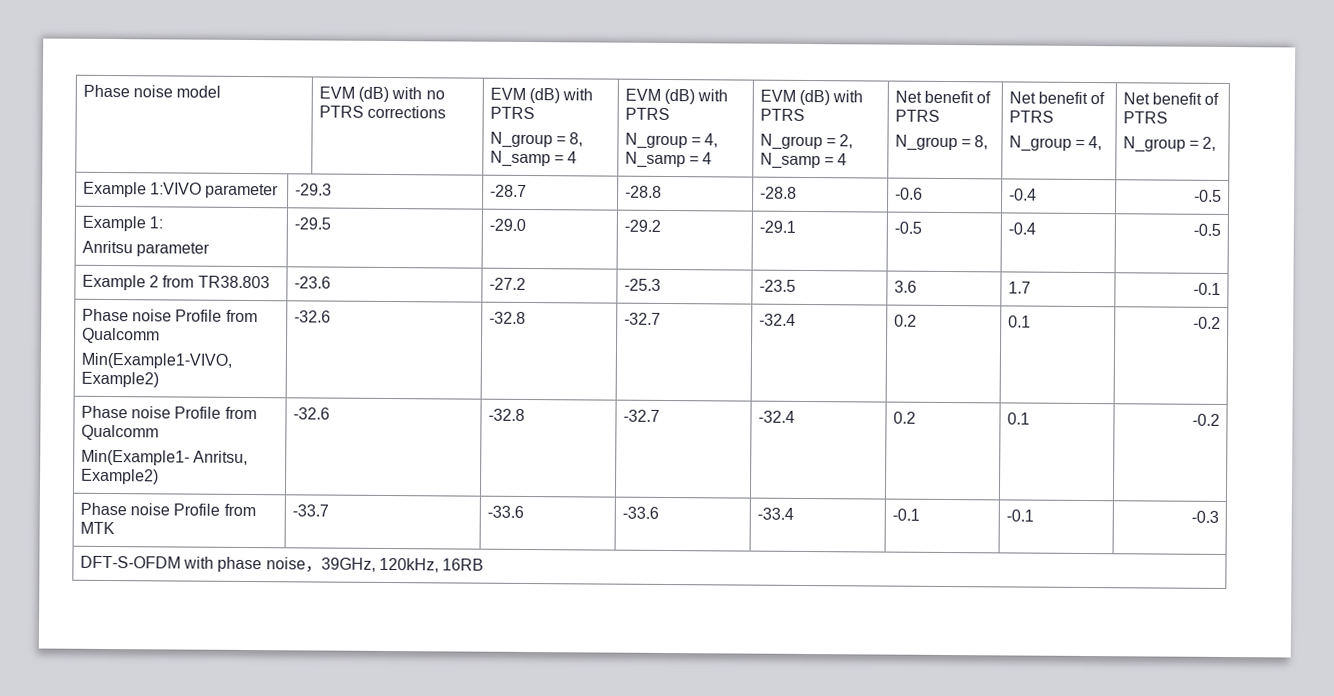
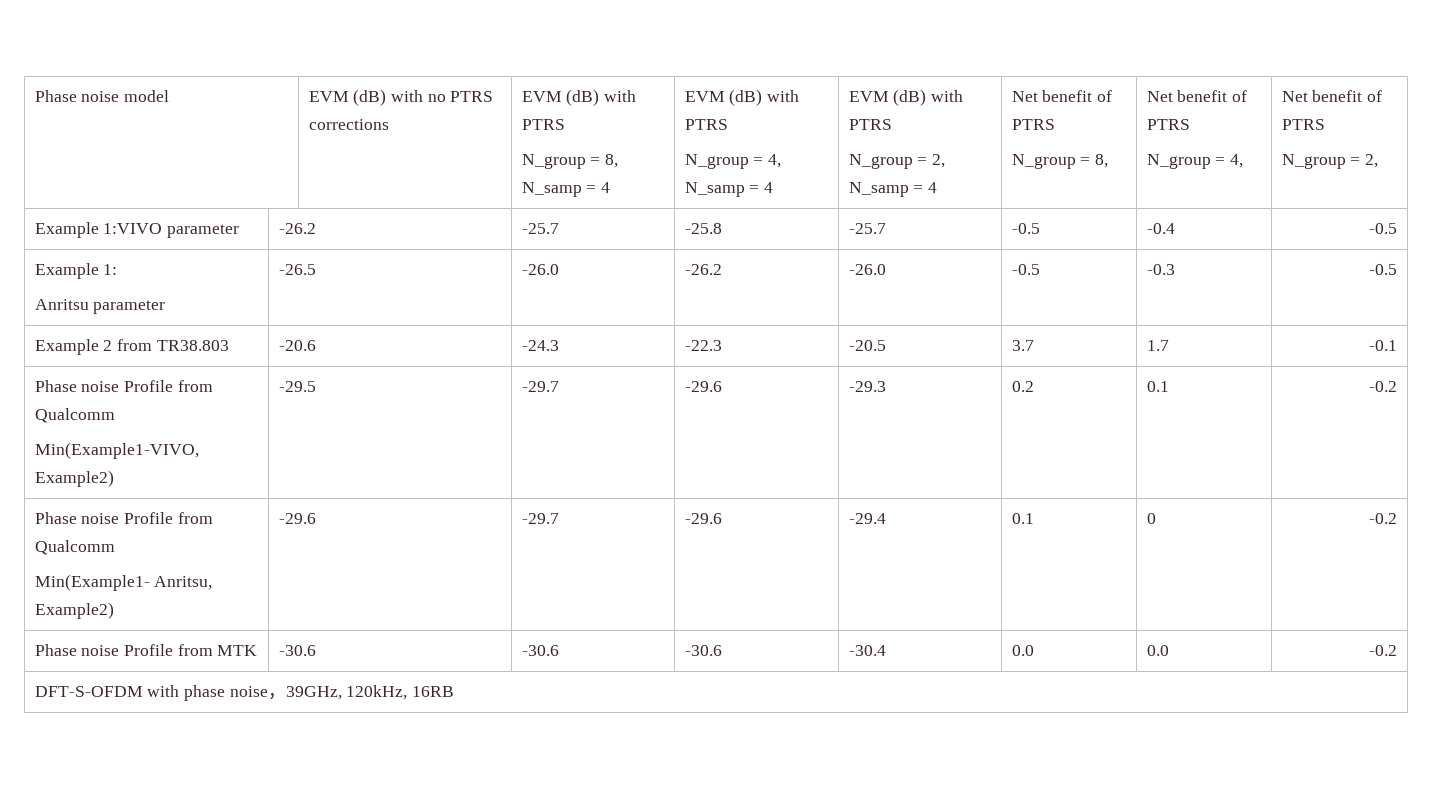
- Example 1:VIVO parameter | -29.3 | -28.7 | -28.8 | -28.8 | -0.6 | -0.4 | -0.5
+ Example 1:VIVO parameter | -26.2 | -25.7 | -25.8 | -25.7 | -0.5 | -0.4 | -0.5
  Example 1:
- Anritsu parameter | -29.5 | -29.0 | -29.2 | -29.1 | -0.5 | -0.4 | -0.5
+ Anritsu parameter | -26.5 | -26.0 | -26.2 | -26.0 | -0.5 | -0.3 | -0.5
- Example 2 from TR38.803 | -23.6 | -27.2 | -25.3 | -23.5 | 3.6 | 1.7 | -0.1
+ Example 2 from TR38.803 | -20.6 | -24.3 | -22.3 | -20.5 | 3.7 | 1.7 | -0.1
  Phase noise Profile from Qualcomm
- Min(Example1-VIVO, Example2) | -32.6 | -32.8 | -32.7 | -32.4 | 0.2 | 0.1 | -0.2
+ Min(Example1-VIVO, Example2) | -29.5 | -29.7 | -29.6 | -29.3 | 0.2 | 0.1 | -0.2
  Phase noise Profile from Qualcomm
- Min(Example1- Anritsu, Example2) | -32.6 | -32.8 | -32.7 | -32.4 | 0.2 | 0.1 | -0.2
+ Min(Example1- Anritsu, Example2) | -29.6 | -29.7 | -29.6 | -29.4 | 0.1 | 0 | -0.2
- Phase noise Profile from MTK | -33.7 | -33.6 | -33.6 | -33.4 | -0.1 | -0.1 | -0.3
+ Phase noise Profile from MTK | -30.6 | -30.6 | -30.6 | -30.4 | 0.0 | 0.0 | -0.2

